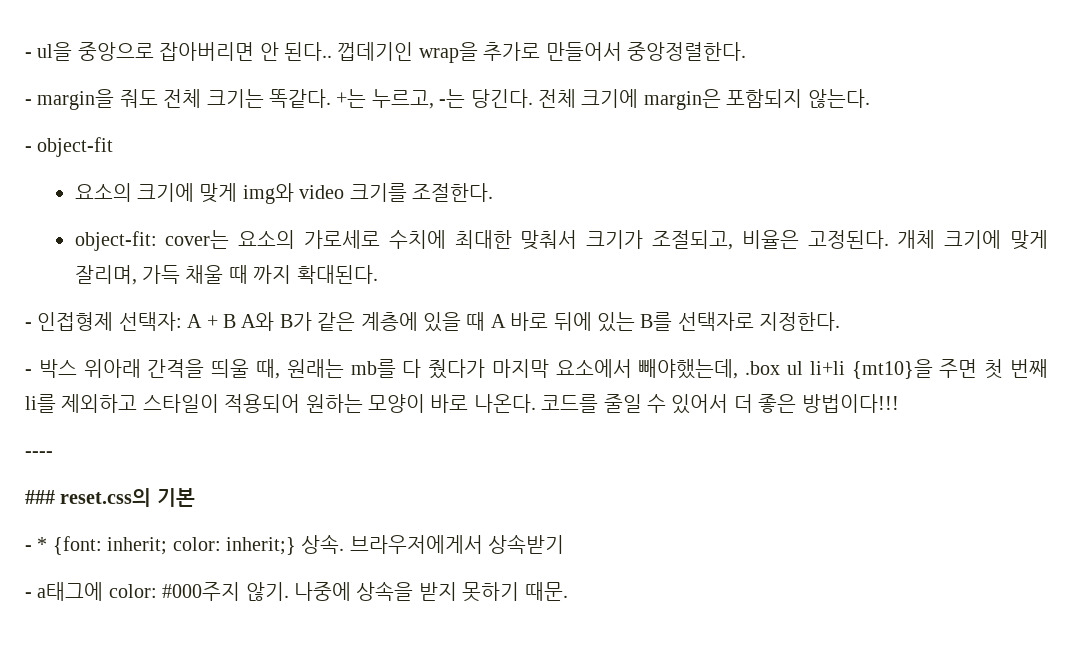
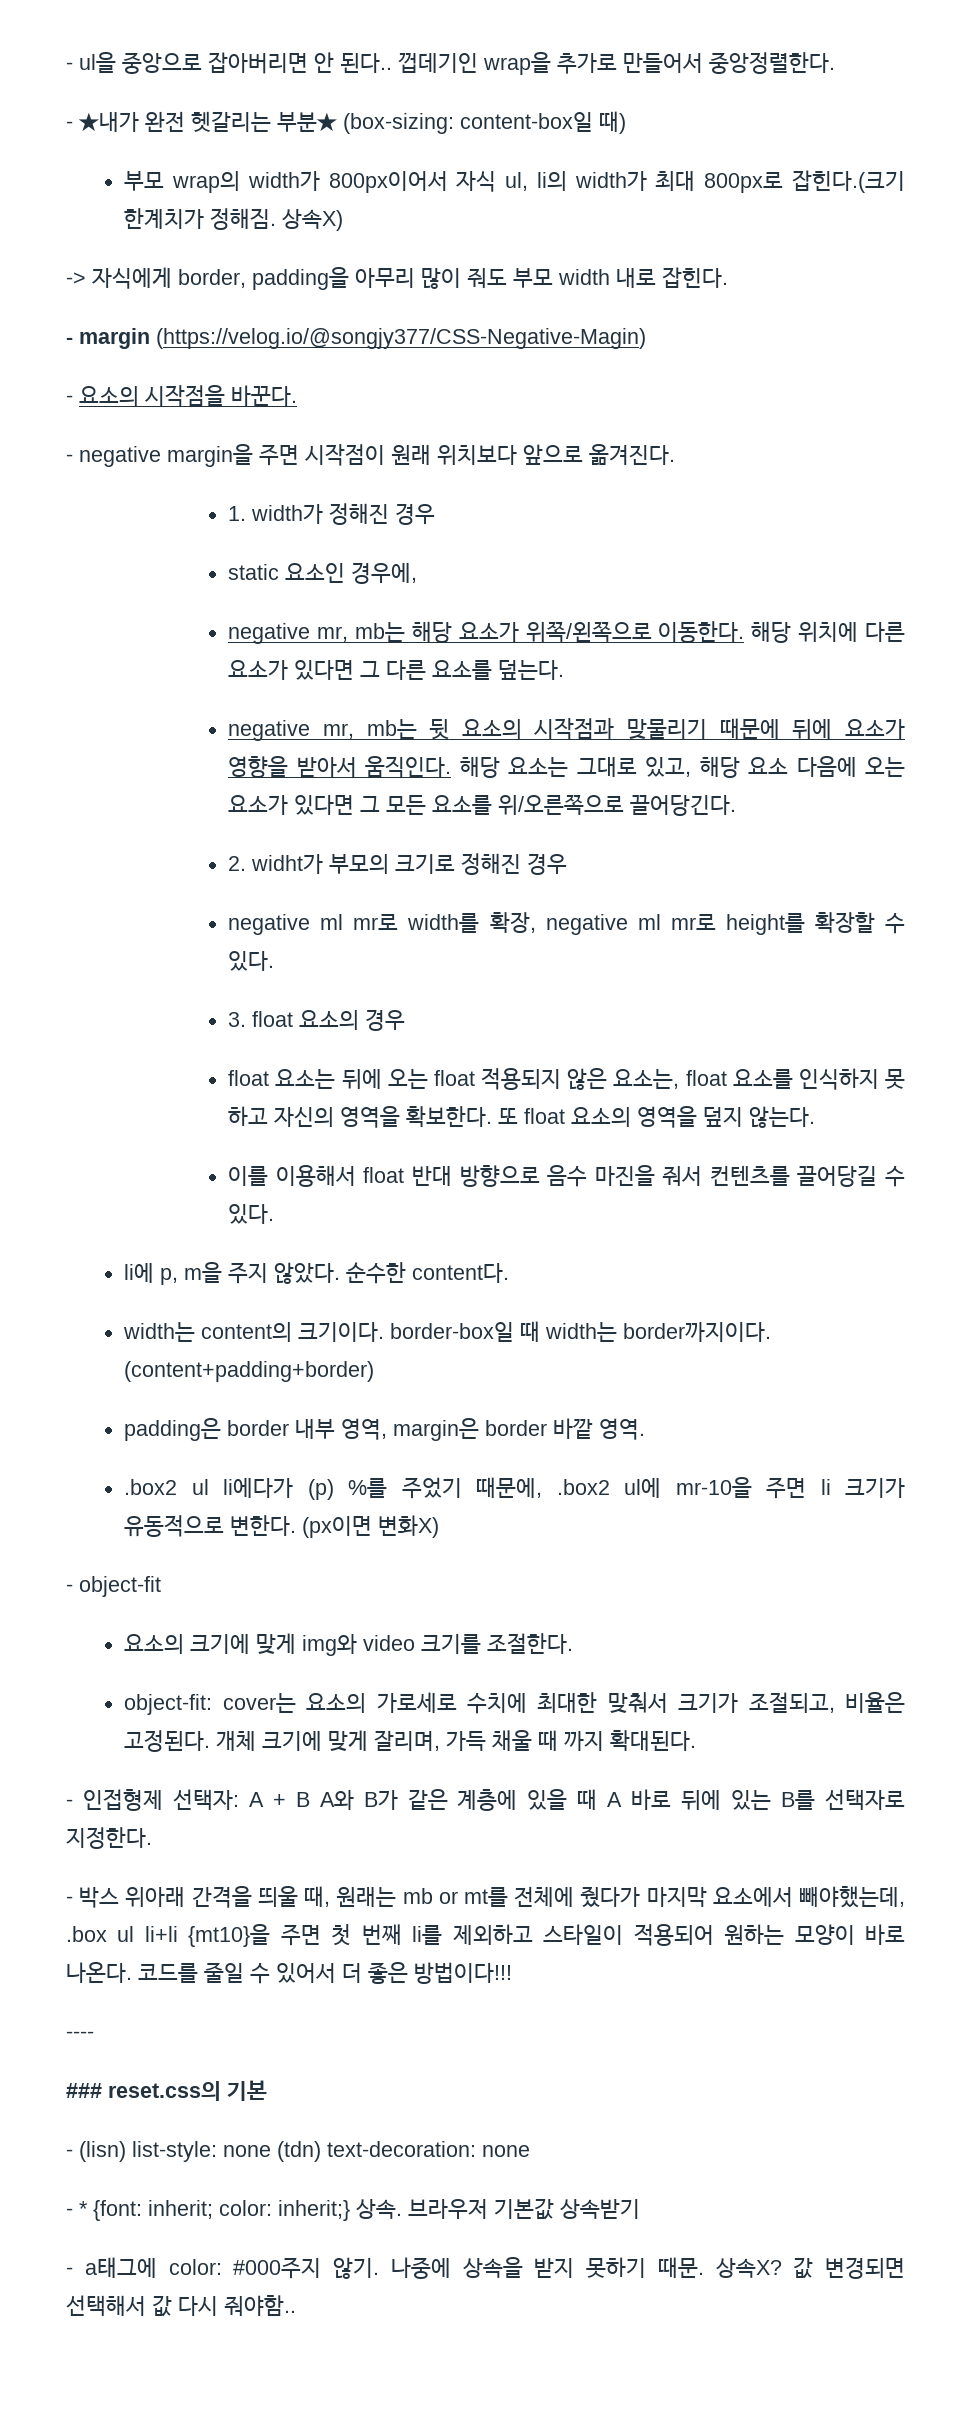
- - margin을 줘도 전체 크기는 똑같다. +는 누르고, -는 당긴다. 전체 크기에 margin은 포함되지 않는다.
+ - ★내가 완전 헷갈리는 부분★ (box-sizing: content-box일 때)
+ 부모 wrap의 width가 800px이어서 자식 ul, li의 width가 최대 800px로 잡힌다.(크기 한계치가 정해짐. 상속X)
+ -> 자식에게 border, padding을 아무리 많이 줘도 부모 width 내로 잡힌다.
+ - margin (https://velog.io/@songjy377/CSS-Negative-Magin)
+ - 요소의 시작점을 바꾼다.
+ - negative margin을 주면 시작점이 원래 위치보다 앞으로 옮겨진다.
+ 1. width가 정해진 경우
+ static 요소인 경우에,
+ negative mr, mb는 해당 요소가 위쪽/왼쪽으로 이동한다. 해당 위치에 다른 요소가 있다면 그 다른 요소를 덮는다.
+ negative mr, mb는 뒷 요소의 시작점과 맞물리기 때문에 뒤에 요소가 영향을 받아서 움직인다. 해당 요소는 그대로 있고, 해당 요소 다음에 오는 요소가 있다면 그 모든 요소를 위/오른쪽으로 끌어당긴다.
+ 2. widht가 부모의 크기로 정해진 경우
+ negative ml mr로 width를 확장, negative ml mr로 height를 확장할 수 있다.
+ 3. float 요소의 경우
+ float 요소는 뒤에 오는 float 적용되지 않은 요소는, float 요소를 인식하지 못 하고 자신의 영역을 확보한다. 또 float 요소의 영역을 덮지 않는다.
+ 이를 이용해서 float 반대 방향으로 음수 마진을 줘서 컨텐츠를 끌어당길 수 있다.
+ li에 p, m을 주지 않았다. 순수한 content다.
+ width는 content의 크기이다. border-box일 때 width는 border까지이다. (content+padding+border)
+ padding은 border 내부 영역, margin은 border 바깥 영역.
+ .box2 ul li에다가 (p) %를 주었기 때문에, .box2 ul에 mr-10을 주면 li 크기가 유동적으로 변한다. (px이면 변화X)
- - 박스 위아래 간격을 띄울 때, 원래는 mb를 다 줬다가 마지막 요소에서 빼야했는데, .box ul li+li {mt10}을 주면 첫 번째 li를 제외하고 스타일이 적용되어 원하는 모양이 바로 나온다.
+ - 박스 위아래 간격을 띄울 때, 원래는 mb or mt를 전체에 줬다가 마지막 요소에서 빼야했는데, .box ul li+li {mt10}을 주면 첫 번째 li를 제외하고 스타일이 적용되어 원하는 모양이 바로 나온다.
+ - (lisn) list-style: none (tdn) text-decoration: none
- 브라우저에게서 상속받기
+ 브라우저 기본값 상속받기
+ 상속X? 값 변경되면 선택해서 값 다시 줘야함..

